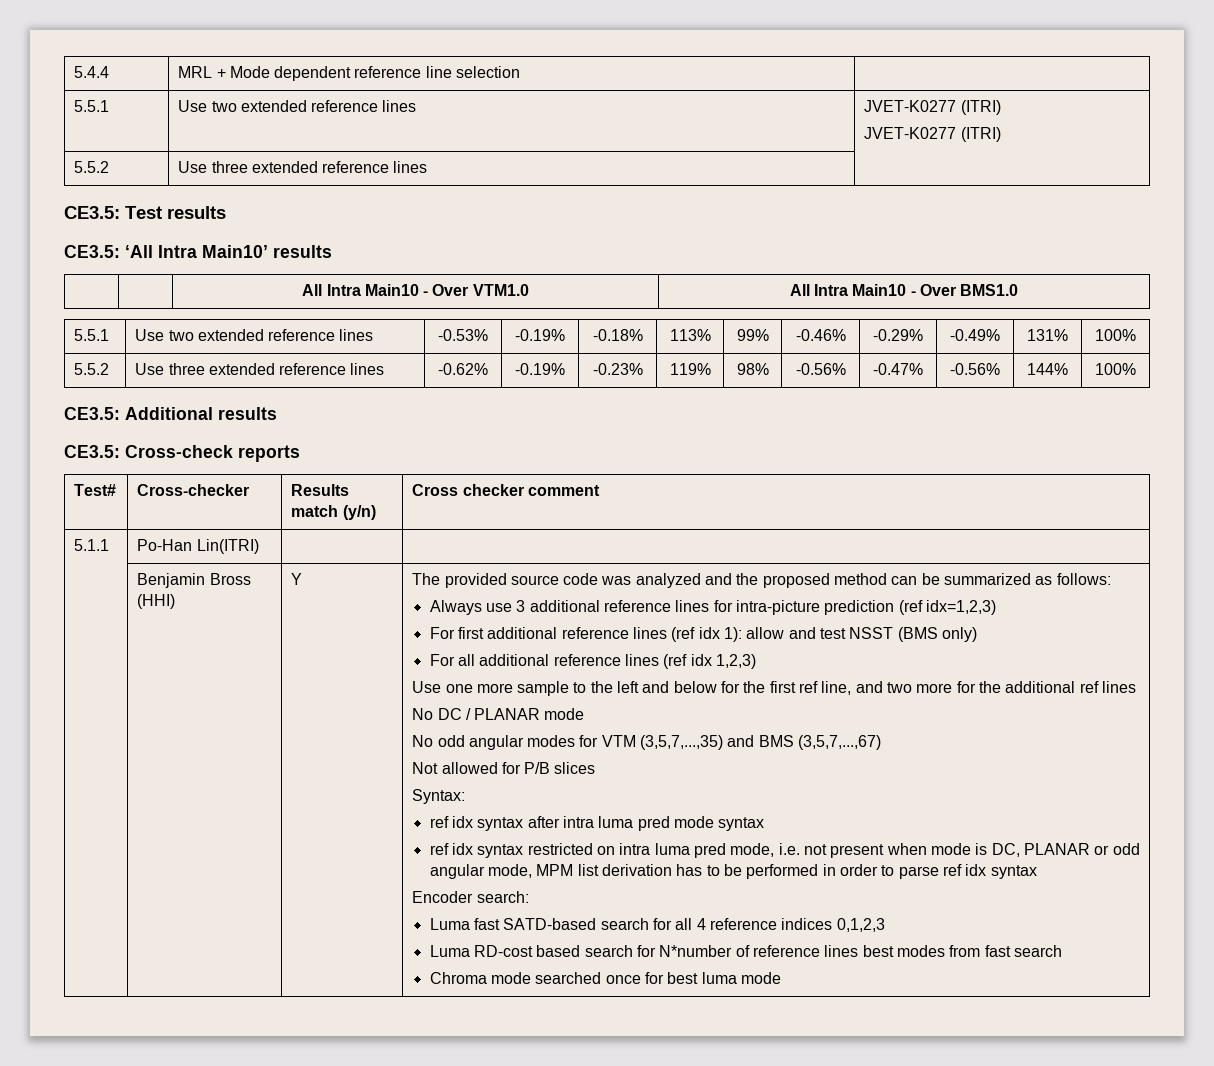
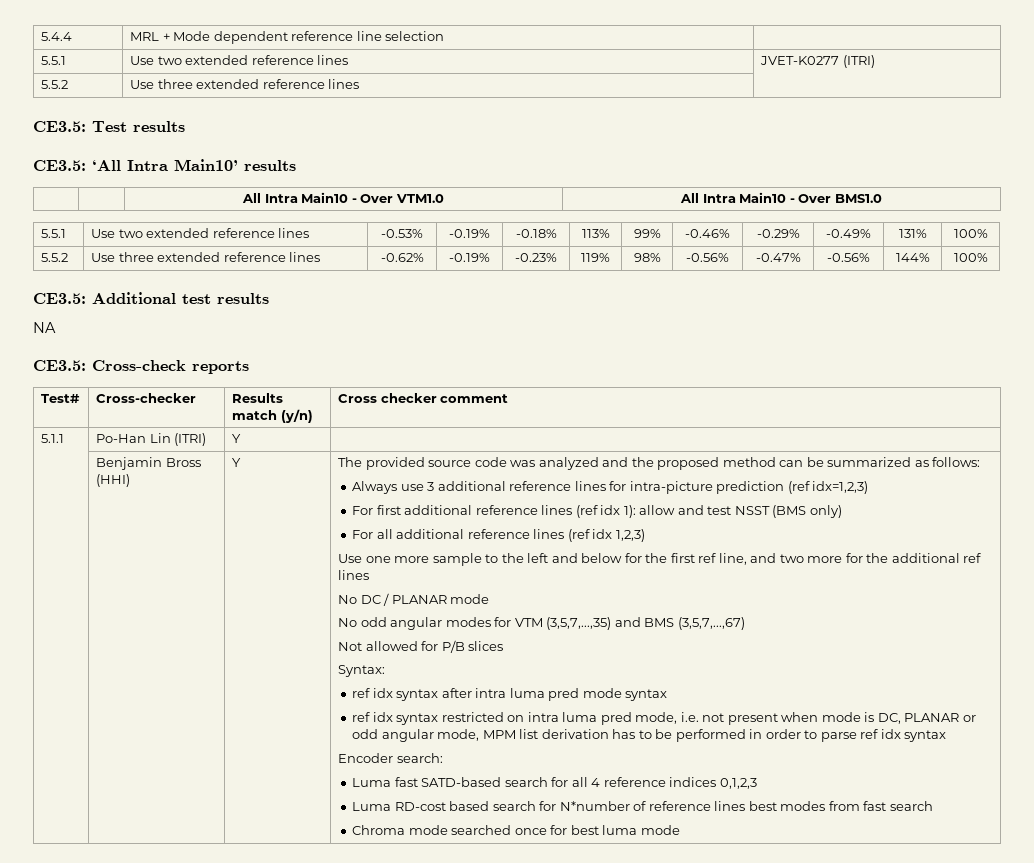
  5.5.1 | Use two extended reference lines | JVET-K0277 (ITRI)
- JVET-K0277 (ITRI)
- CE3.5: Additional results
+ CE3.5: Additional test results
+ NA
- 5.1.1 | Po-Han Lin(ITRI) | |
+ 5.1.1 | Po-Han Lin (ITRI) | Y |

